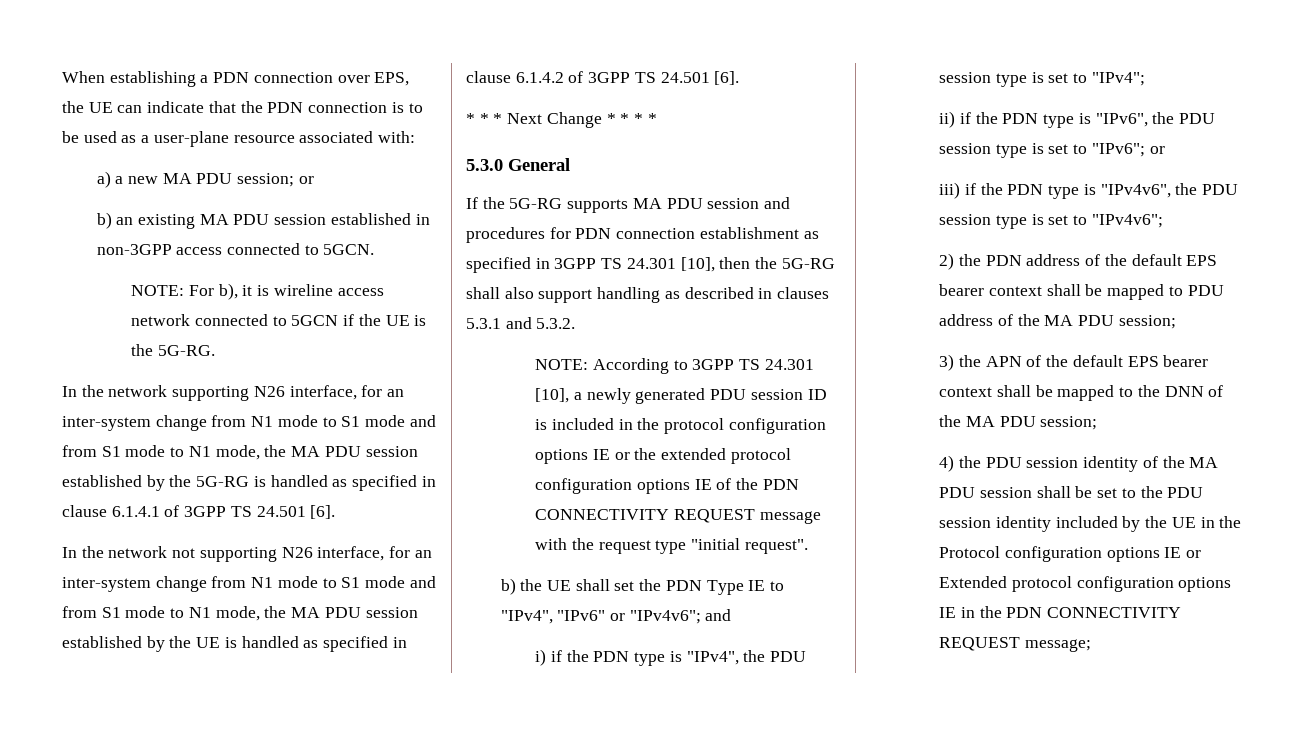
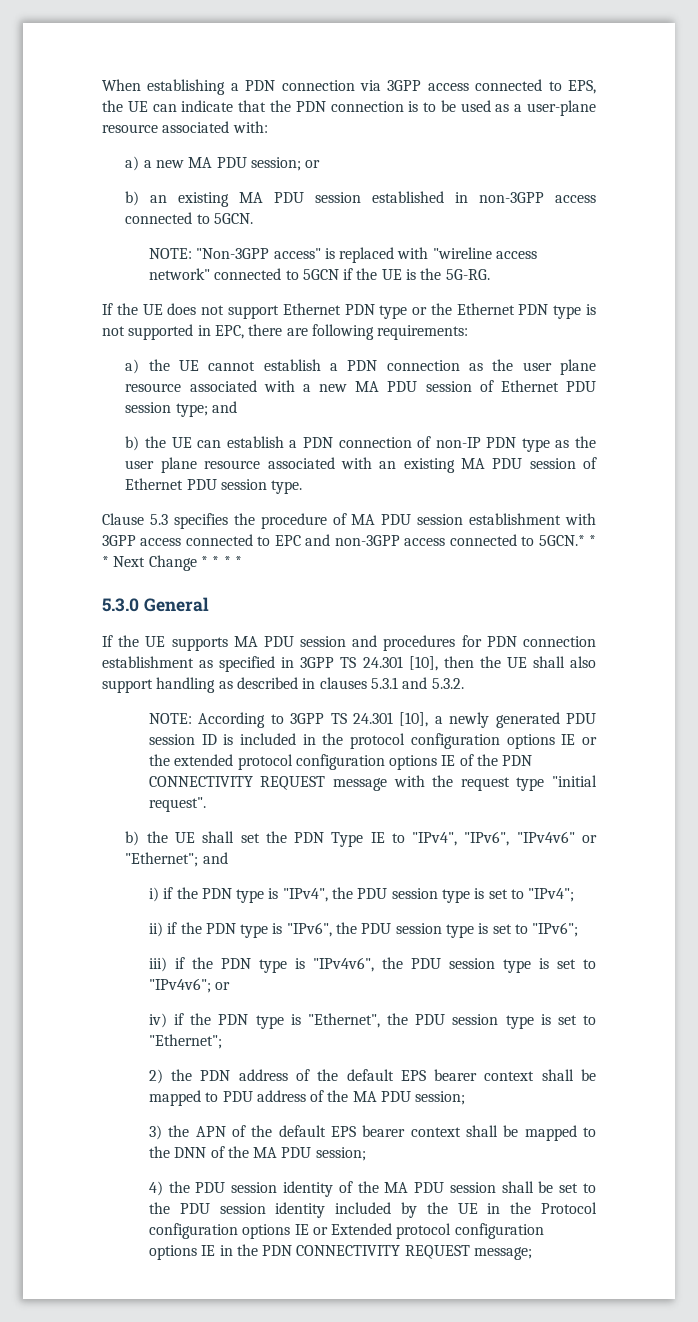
- When establishing a PDN connection over EPS, the UE can indicate that the PDN connection is to be used as a user-plane resource associated with:
+ When establishing a PDN connection via 3GPP access connected to EPS, the UE can indicate that the PDN connection is to be used as a user-plane resource associated with:
- NOTE: For b), it is wireline access network connected to 5GCN if the UE is the 5G-RG.
+ NOTE: "Non-3GPP access" is replaced with "wireline access network" connected to 5GCN if the UE is the 5G-RG.
- In the network supporting N26 interface, for an inter-system change from N1 mode to S1 mode and from S1 mode to N1 mode, the MA PDU session established by the 5G-RG is handled as specified in clause 6.1.4.1 of 3GPP TS 24.501 [6].
- In the network not supporting N26 interface, for an inter-system change from N1 mode to S1 mode and from S1 mode to N1 mode, the MA PDU session established by the UE is handled as specified in clause 6.1.4.2 of 3GPP TS 24.501 [6].
- * * * Next Change * * * *
+ If the UE does not support Ethernet PDN type or the Ethernet PDN type is not supported in EPC, there are following requirements:
+ a) the UE cannot establish a PDN connection as the user plane resource associated with a new MA PDU session of Ethernet PDU session type; and
+ b) the UE can establish a PDN connection of non-IP PDN type as the user plane resource associated with an existing MA PDU session of Ethernet PDU session type.
+ Clause 5.3 specifies the procedure of MA PDU session establishment with 3GPP access connected to EPC and non-3GPP access connected to 5GCN.* * * Next Change * * * *
- If the 5G-RG supports MA PDU session and procedures for PDN connection establishment as specified in 3GPP TS 24.301 [10], then the 5G-RG shall also support handling as described in clauses 5.3.1 and 5.3.2.
+ If the UE supports MA PDU session and procedures for PDN connection establishment as specified in 3GPP TS 24.301 [10], then the UE shall also support handling as described in clauses 5.3.1 and 5.3.2.
- b) the UE shall set the PDN Type IE to "IPv4", "IPv6" or "IPv4v6"; and
+ b) the UE shall set the PDN Type IE to "IPv4", "IPv6", "IPv4v6" or "Ethernet"; and
- ii) if the PDN type is "IPv6", the PDU session type is set to "IPv6"; or
+ ii) if the PDN type is "IPv6", the PDU session type is set to "IPv6";
- iii) if the PDN type is "IPv4v6", the PDU session type is set to "IPv4v6";
+ iii) if the PDN type is "IPv4v6", the PDU session type is set to "IPv4v6"; or
+ iv) if the PDN type is "Ethernet", the PDU session type is set to "Ethernet";

